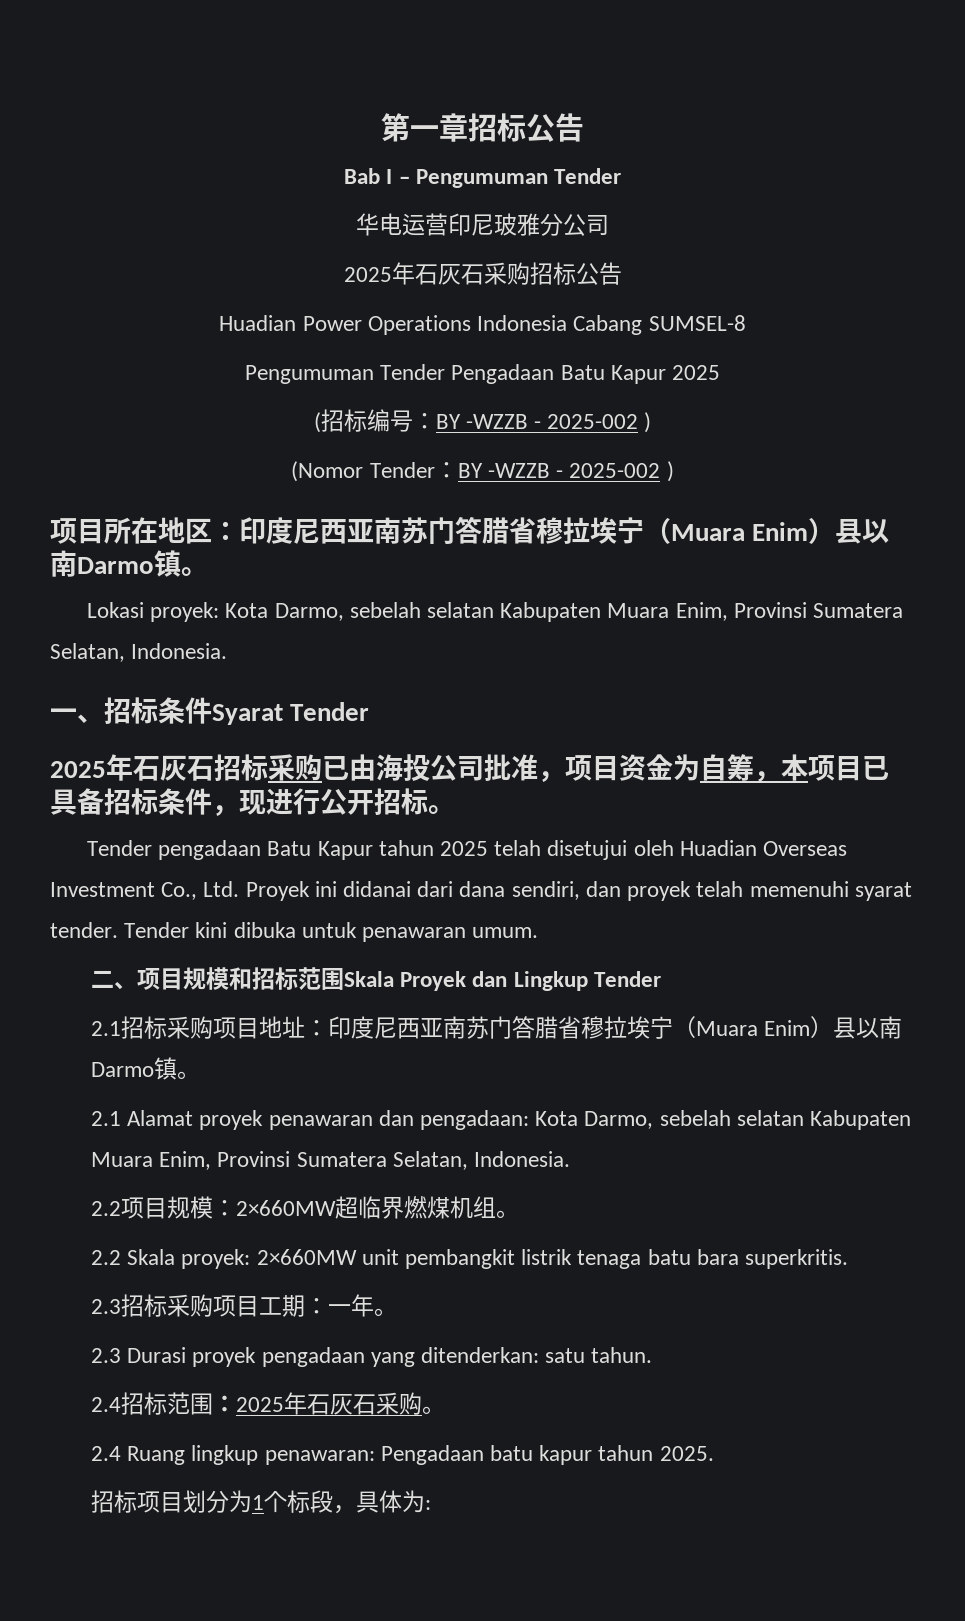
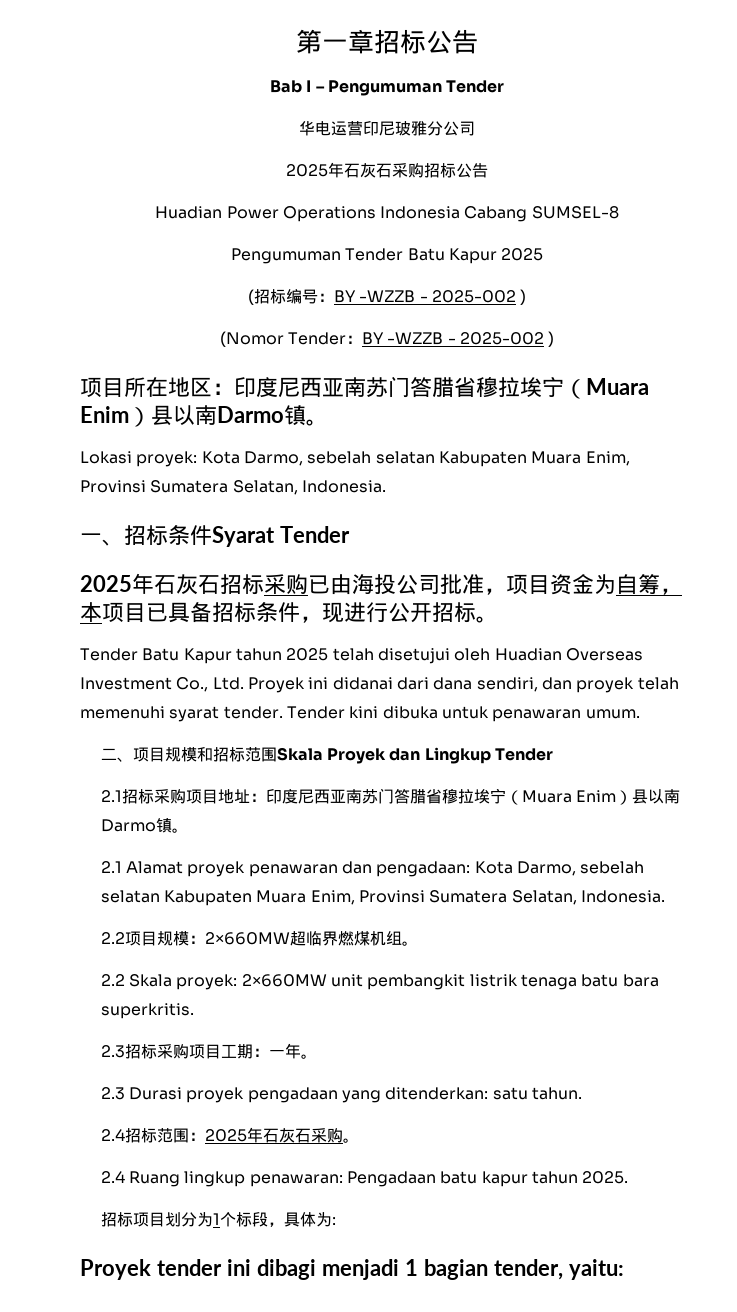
- Pengumuman Tender Pengadaan Batu Kapur 2025
+ Pengumuman Tender Batu Kapur 2025
- Tender pengadaan Batu Kapur tahun 2025 telah disetujui oleh Huadian Overseas Investment Co., Ltd. Proyek ini didanai dari dana sendiri, dan proyek telah memenuhi syarat tender.
+ Tender Batu Kapur tahun 2025 telah disetujui oleh Huadian Overseas Investment Co., Ltd. Proyek ini didanai dari dana sendiri, dan proyek telah memenuhi syarat tender.
+ Proyek tender ini dibagi menjadi 1 bagian tender, yaitu:

